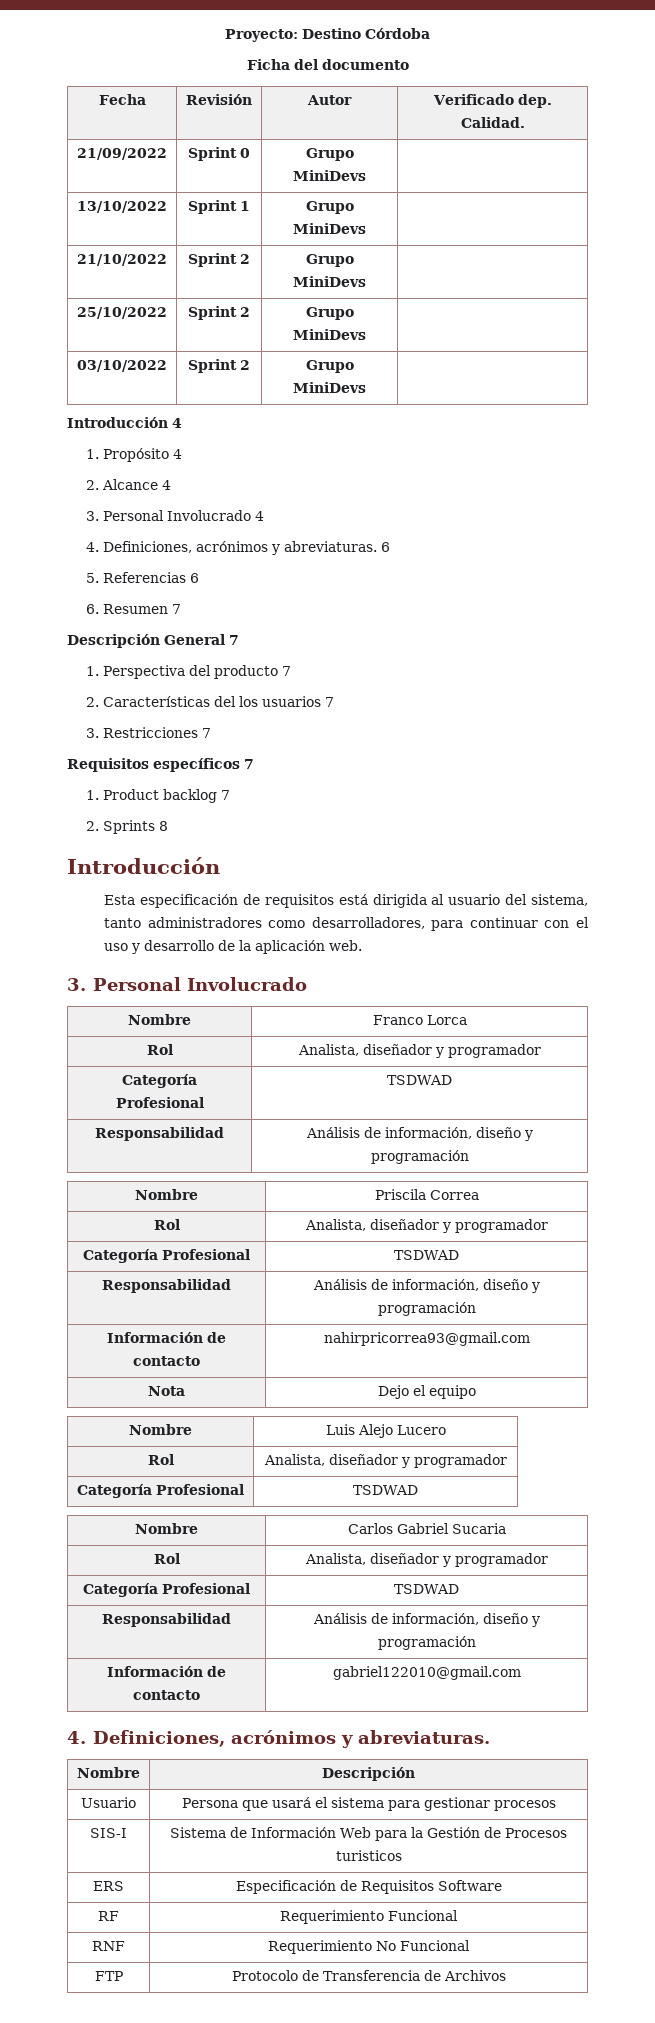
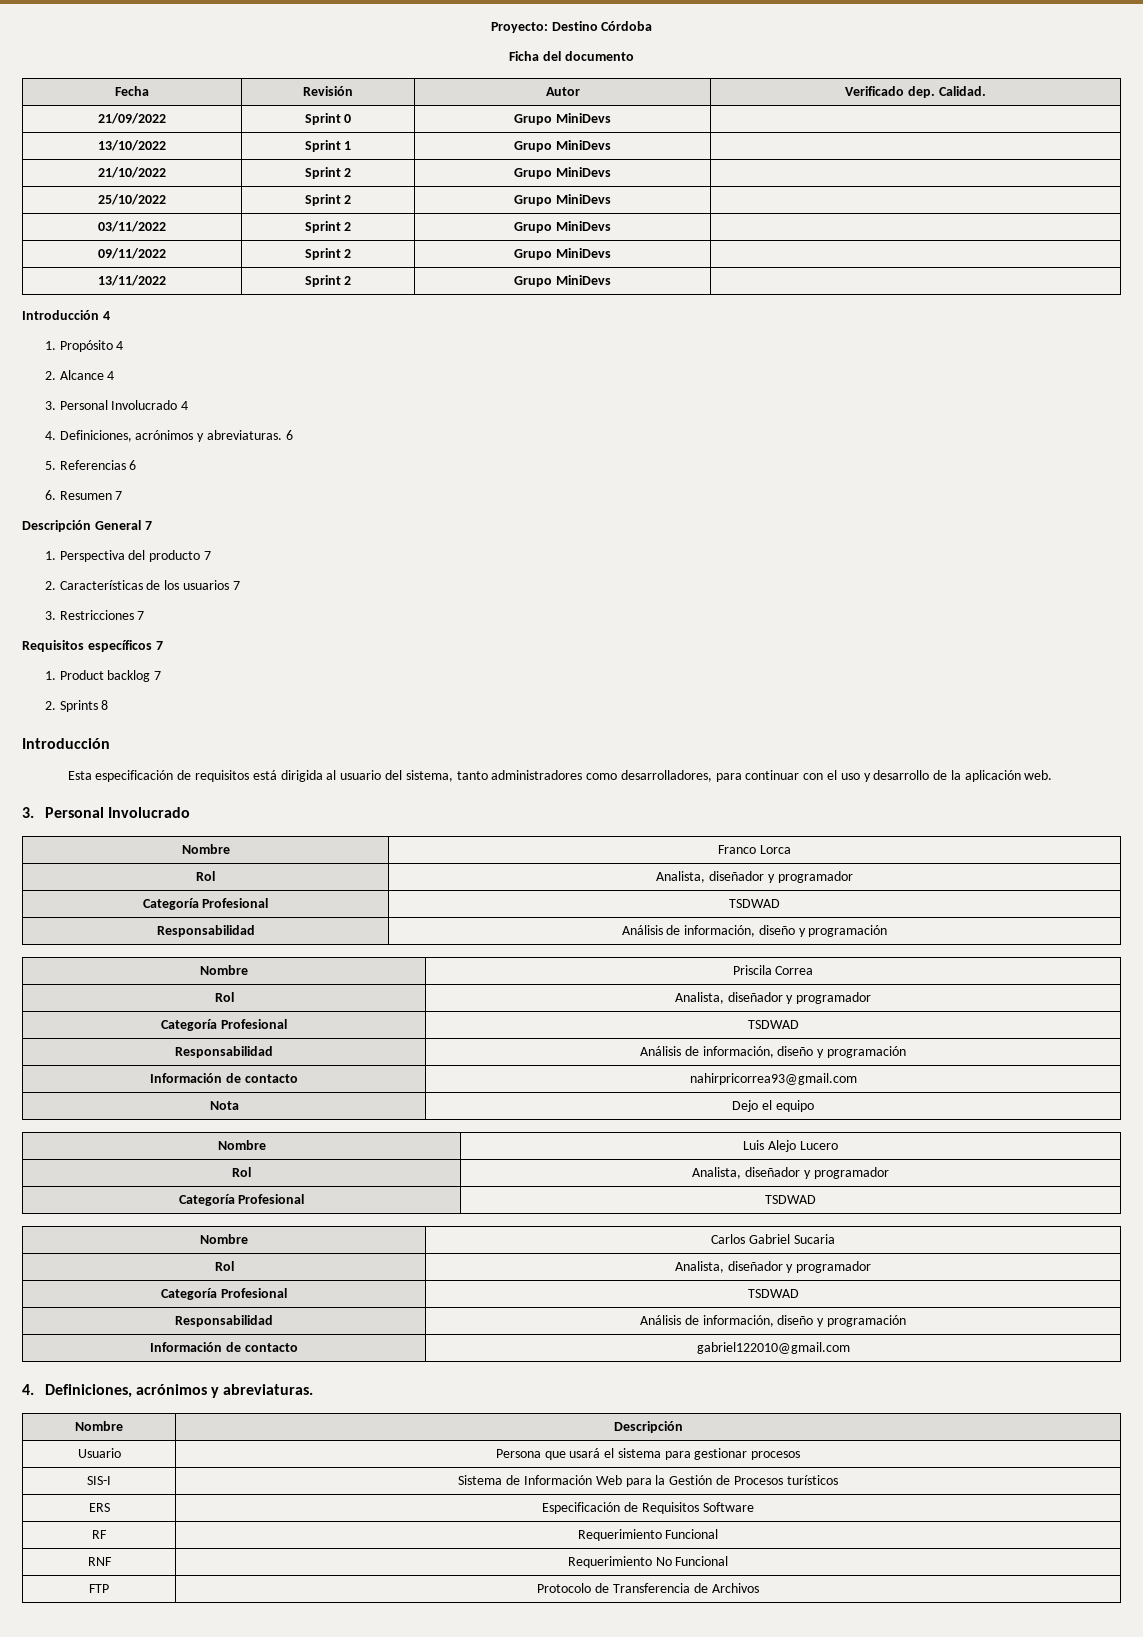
- 03/10/2022 | Sprint 2 | Grupo MiniDevs |
+ 03/11/2022 | Sprint 2 | Grupo MiniDevs |
+ 09/11/2022 | Sprint 2 | Grupo MiniDevs |
+ 13/11/2022 | Sprint 2 | Grupo MiniDevs |
- 2. Características del los usuarios 7
+ 2. Características de los usuarios 7
- SIS-I | Sistema de Información Web para la Gestión de Procesos turisticos
+ SIS-I | Sistema de Información Web para la Gestión de Procesos turísticos

